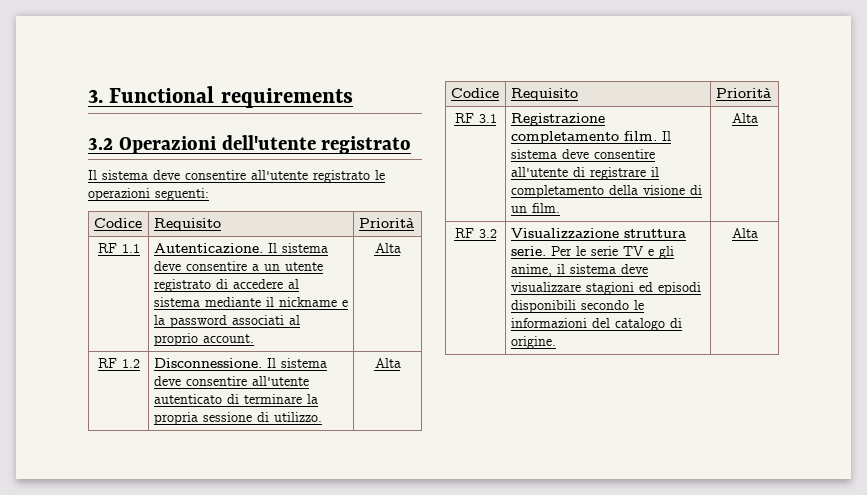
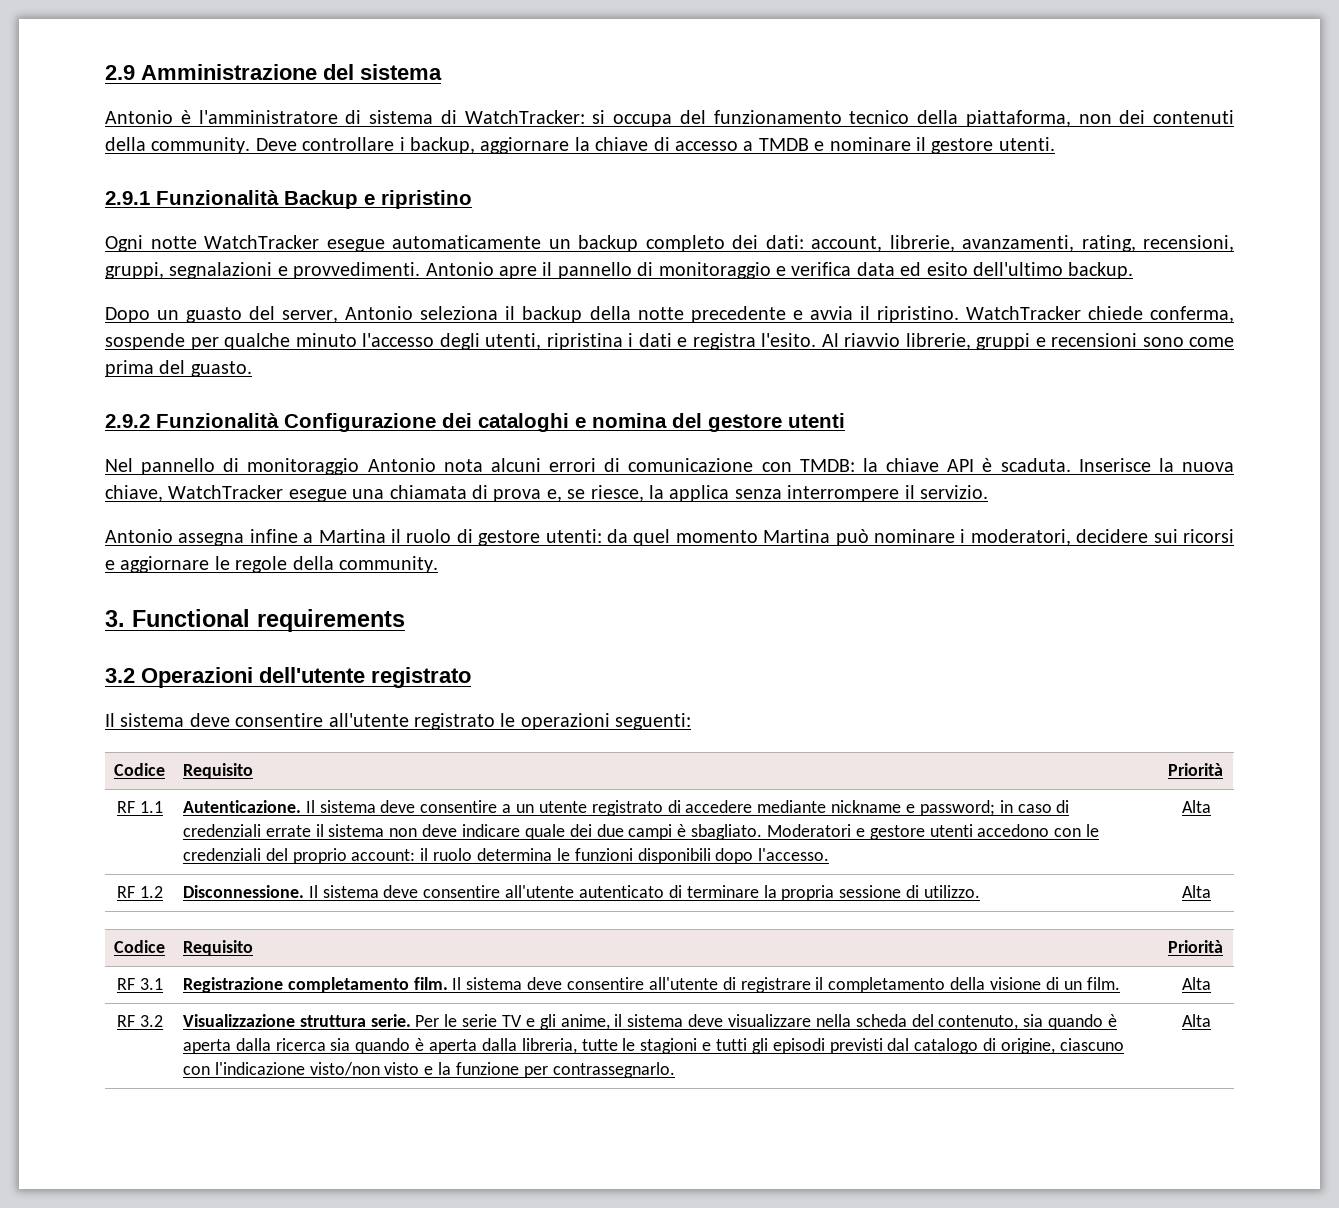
+ 2.9 Amministrazione del sistema
+ Antonio è l'amministratore di sistema di WatchTracker: si occupa del funzionamento tecnico della piattaforma, non dei contenuti della community. Deve controllare i backup, aggiornare la chiave di accesso a TMDB e nominare il gestore utenti.
+ 2.9.1 Funzionalità Backup e ripristino
+ Ogni notte WatchTracker esegue automaticamente un backup completo dei dati: account, librerie, avanzamenti, rating, recensioni, gruppi, segnalazioni e provvedimenti. Antonio apre il pannello di monitoraggio e verifica data ed esito dell'ultimo backup.
+ Dopo un guasto del server, Antonio seleziona il backup della notte precedente e avvia il ripristino. WatchTracker chiede conferma, sospende per qualche minuto l'accesso degli utenti, ripristina i dati e registra l'esito. Al riavvio librerie, gruppi e recensioni sono come prima del guasto.
+ 2.9.2 Funzionalità Configurazione dei cataloghi e nomina del gestore utenti
+ Nel pannello di monitoraggio Antonio nota alcuni errori di comunicazione con TMDB: la chiave API è scaduta. Inserisce la nuova chiave, WatchTracker esegue una chiamata di prova e, se riesce, la applica senza interrompere il servizio.
+ Antonio assegna infine a Martina il ruolo di gestore utenti: da quel momento Martina può nominare i moderatori, decidere sui ricorsi e aggiornare le regole della community.
- Il sistema deve consentire a un utente registrato di accedere al sistema mediante il nickname e la password associati al proprio account.
+ Il sistema deve consentire a un utente registrato di accedere mediante nickname e password; in caso di credenziali errate il sistema non deve indicare quale dei due campi è sbagliato. Moderatori e gestore utenti accedono con le credenziali del proprio account: il ruolo determina le funzioni disponibili dopo l'accesso.
- Per le serie TV e gli anime, il sistema deve visualizzare stagioni ed episodi disponibili secondo le informazioni del catalogo di origine.
+ Per le serie TV e gli anime, il sistema deve visualizzare nella scheda del contenuto, sia quando è aperta dalla ricerca sia quando è aperta dalla libreria, tutte le stagioni e tutti gli episodi previsti dal catalogo di origine, ciascuno con l'indicazione visto/non visto e la funzione per contrassegnarlo.

